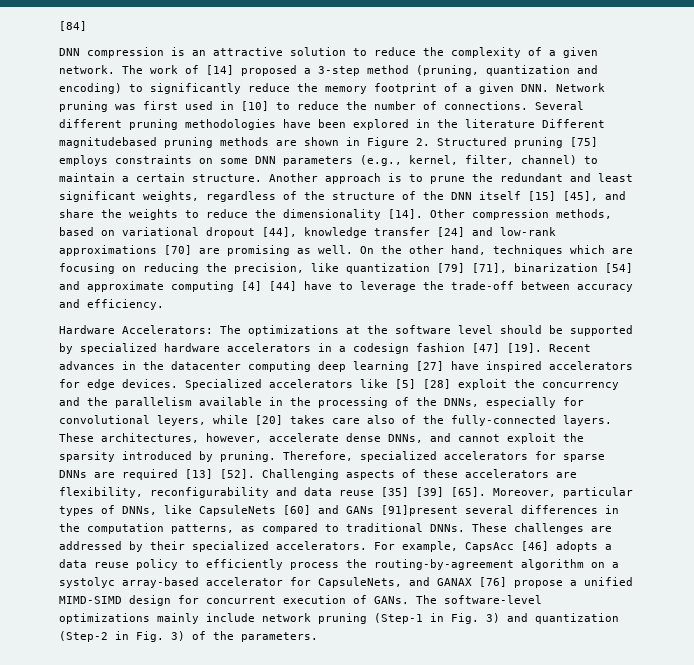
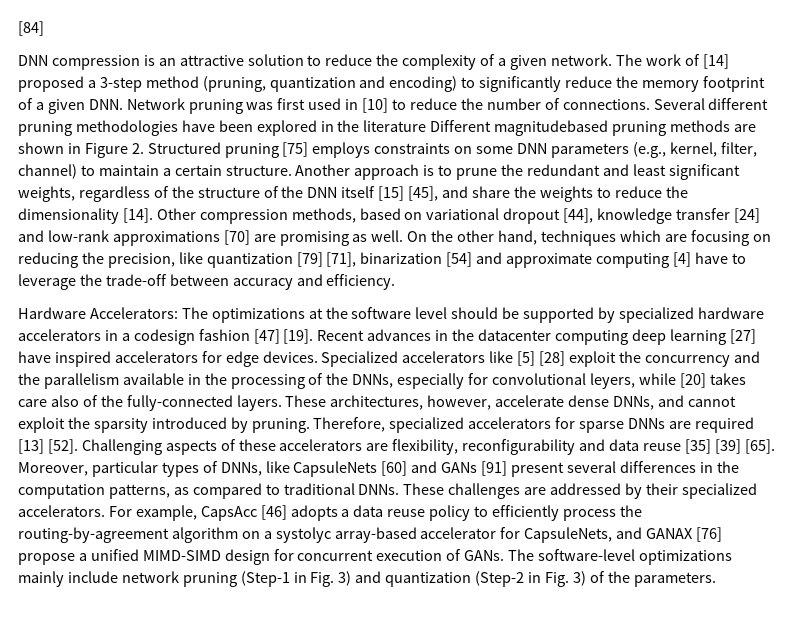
- On the other hand, techniques which are focusing on reducing the precision, like quantization [79] [71], binarization [54] and approximate computing [4] [44] have to leverage the trade-off between accuracy and efficiency.
+ On the other hand, techniques which are focusing on reducing the precision, like quantization [79] [71], binarization [54] and approximate computing [4] have to leverage the trade-off between accuracy and efficiency.
- Moreover, particular types of DNNs, like CapsuleNets [60] and GANs [91]present several differences in the computation patterns, as compared to traditional DNNs.
+ Moreover, particular types of DNNs, like CapsuleNets [60] and GANs [91] present several differences in the computation patterns, as compared to traditional DNNs.

